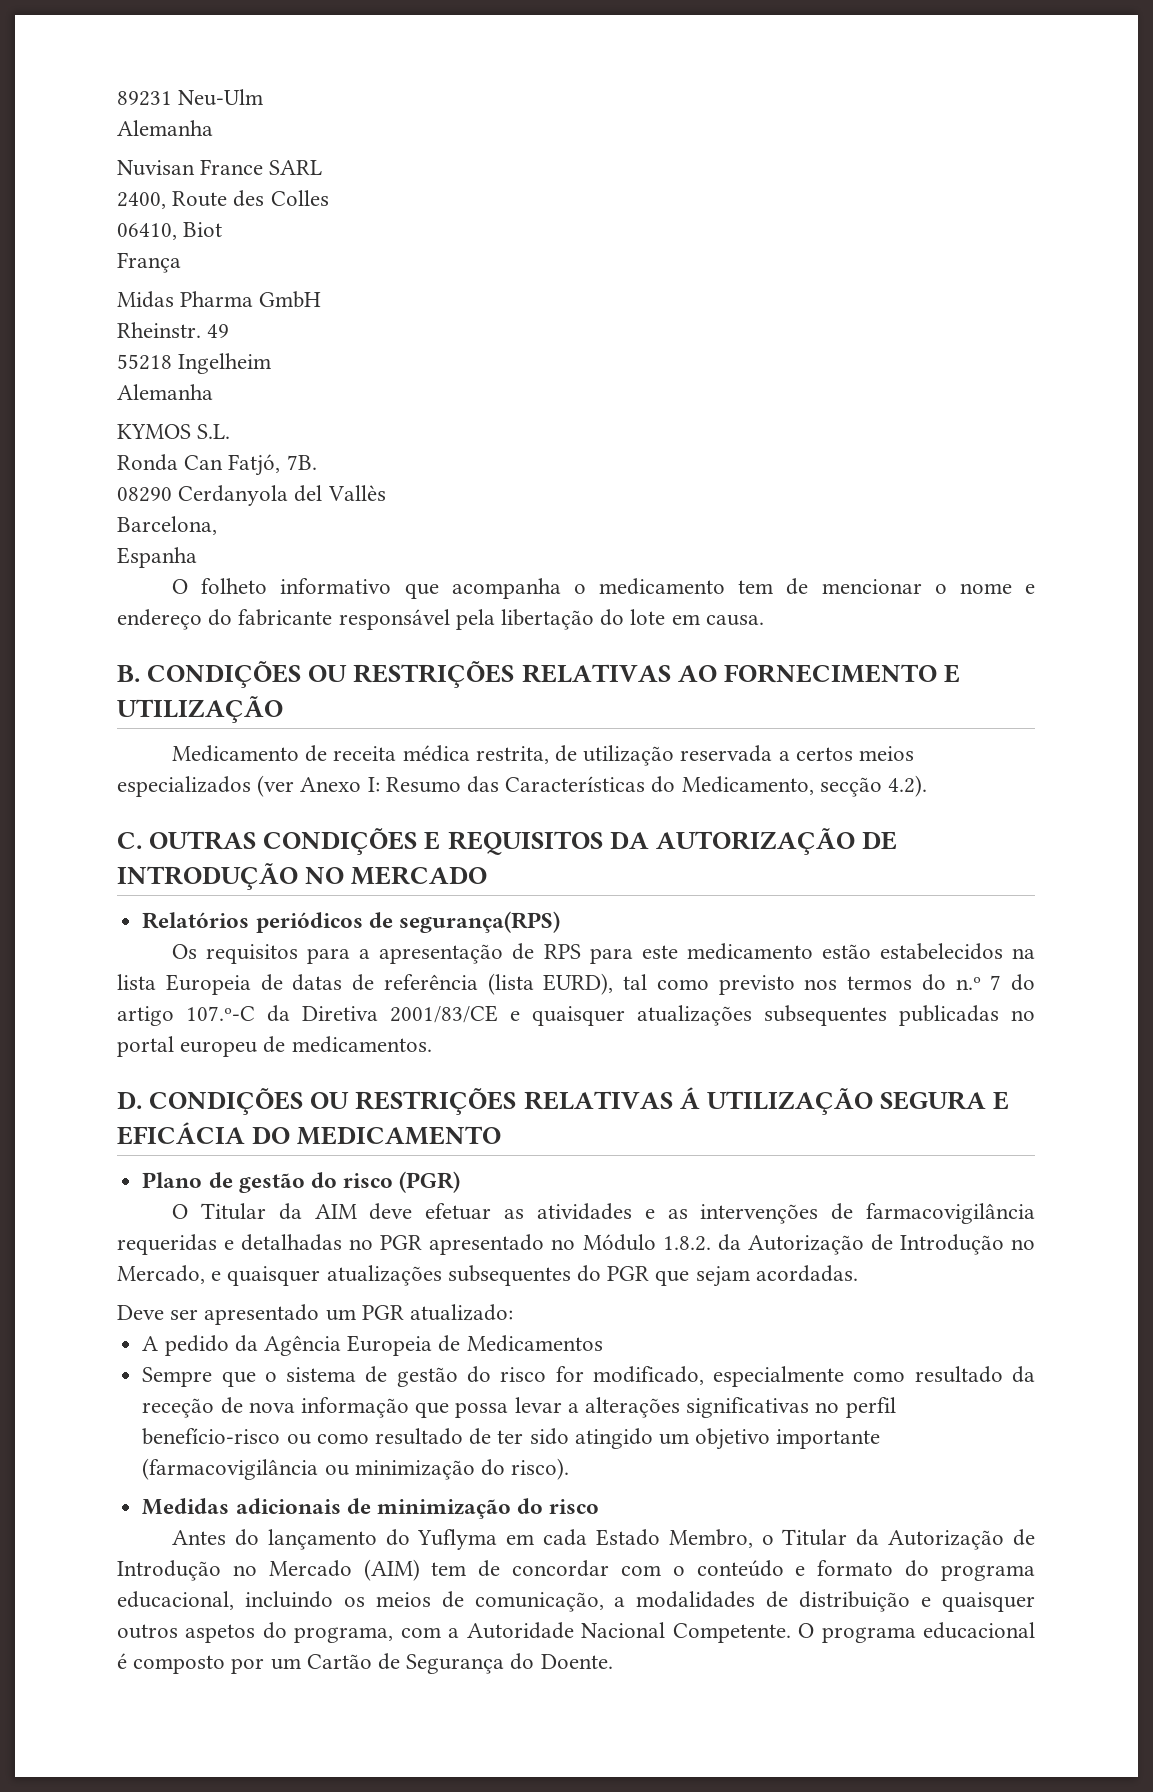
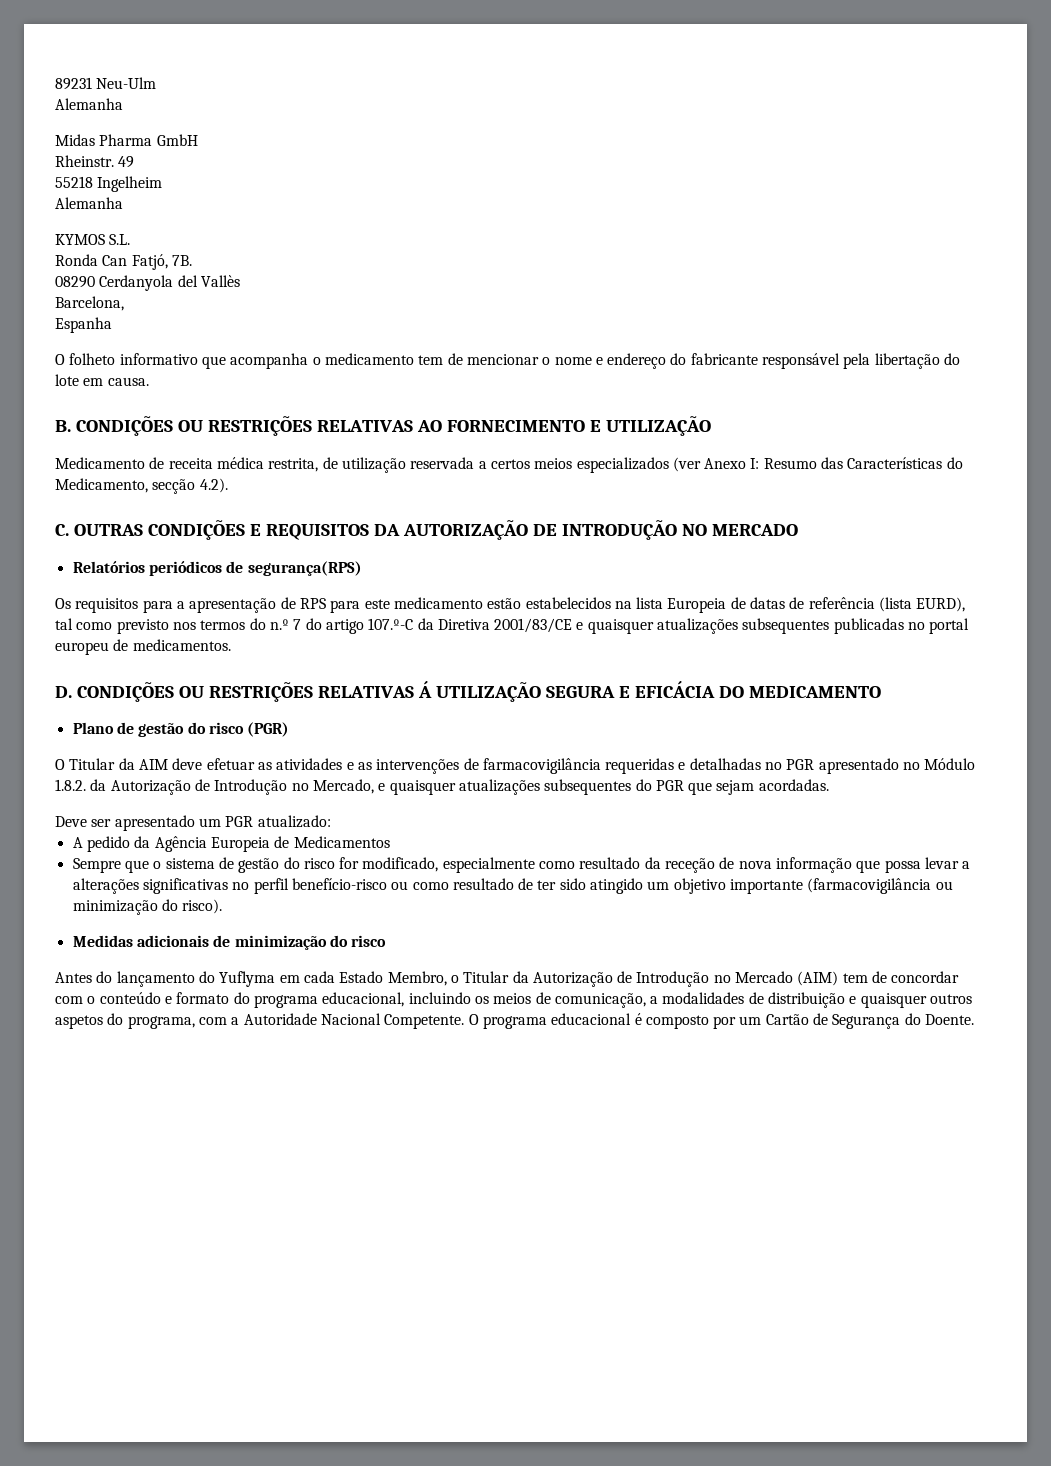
- Nuvisan France SARL
- 2400, Route des Colles
- 06410, Biot
- França

